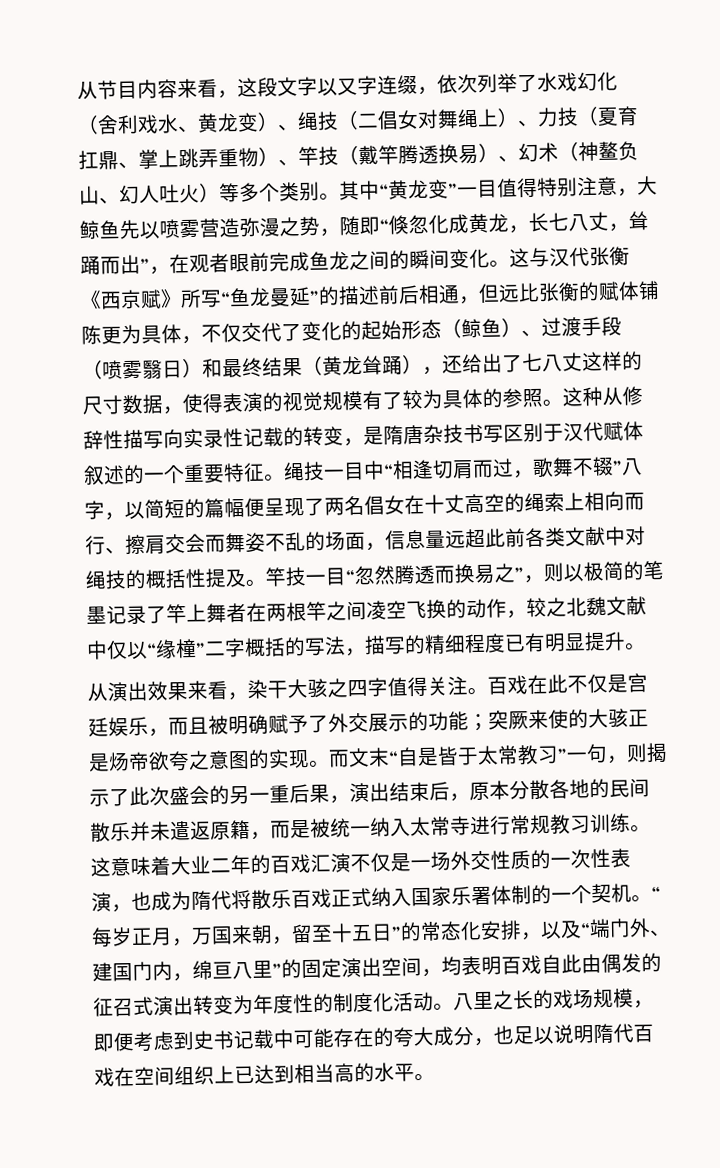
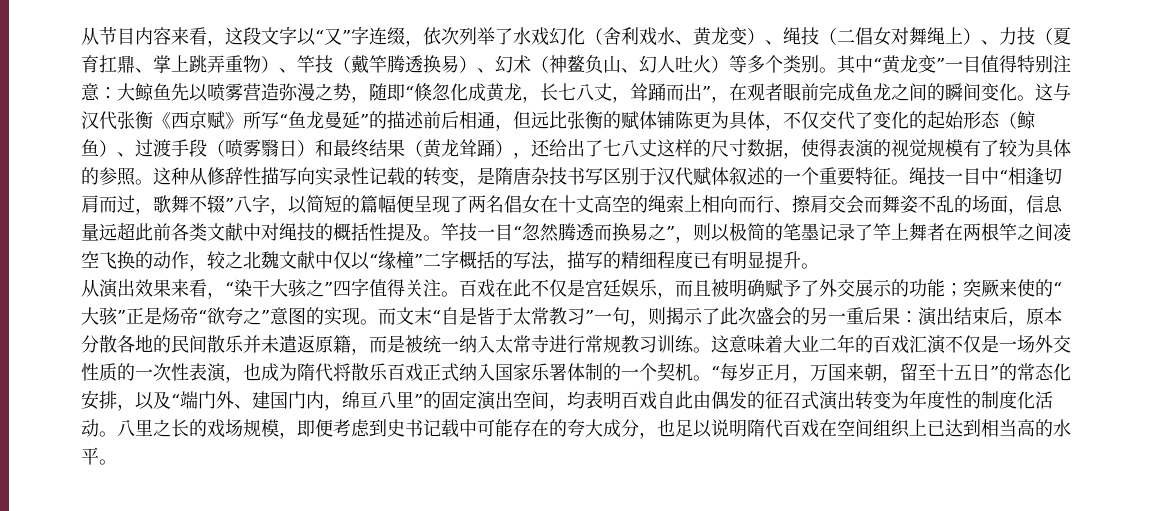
- 从节目内容来看，这段文字以又字连缀，依次列举了水戏幻化（舍利戏水、黄龙变）、绳技（二倡女对舞绳上）、力技（夏育扛鼎、掌上跳弄重物）、竿技（戴竿腾透换易）、幻术（神鳌负山、幻人吐火）等多个类别。
+ 从节目内容来看，这段文字以“又”字连缀，依次列举了水戏幻化（舍利戏水、黄龙变）、绳技（二倡女对舞绳上）、力技（夏育扛鼎、掌上跳弄重物）、竿技（戴竿腾透换易）、幻术（神鳌负山、幻人吐火）等多个类别。
- 其中“黄龙变”一目值得特别注意，大鲸鱼先以喷雾营造弥漫之势，随即“倏忽化成黄龙，长七八丈，耸踊而出”，在观者眼前完成鱼龙之间的瞬间变化。
+ 其中“黄龙变”一目值得特别注意：大鲸鱼先以喷雾营造弥漫之势，随即“倏忽化成黄龙，长七八丈，耸踊而出”，在观者眼前完成鱼龙之间的瞬间变化。
- 从演出效果来看，染干大骇之四字值得关注。
+ 从演出效果来看，“染干大骇之”四字值得关注。
- 百戏在此不仅是宫廷娱乐，而且被明确赋予了外交展示的功能；突厥来使的大骇正是炀帝欲夸之意图的实现。
+ 百戏在此不仅是宫廷娱乐，而且被明确赋予了外交展示的功能；突厥来使的“大骇”正是炀帝“欲夸之”意图的实现。
- 而文末“自是皆于太常教习”一句，则揭示了此次盛会的另一重后果，演出结束后，原本分散各地的民间散乐并未遣返原籍，而是被统一纳入太常寺进行常规教习训练。
+ 而文末“自是皆于太常教习”一句，则揭示了此次盛会的另一重后果：演出结束后，原本分散各地的民间散乐并未遣返原籍，而是被统一纳入太常寺进行常规教习训练。

